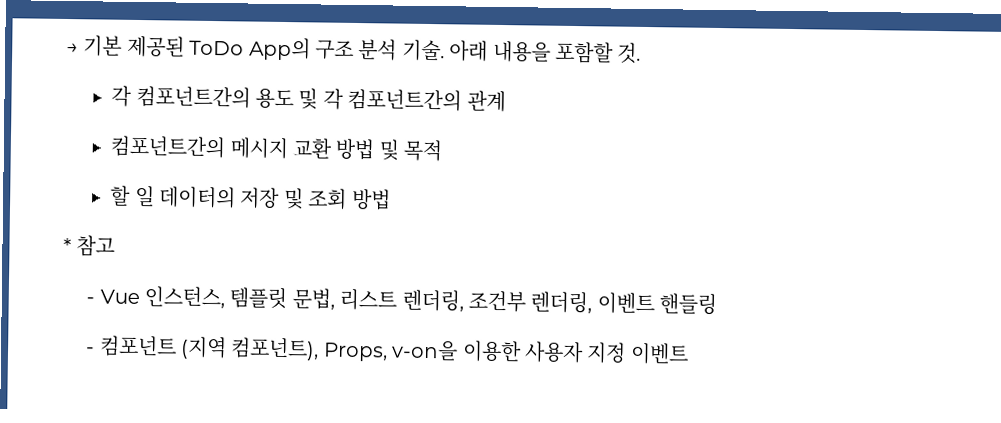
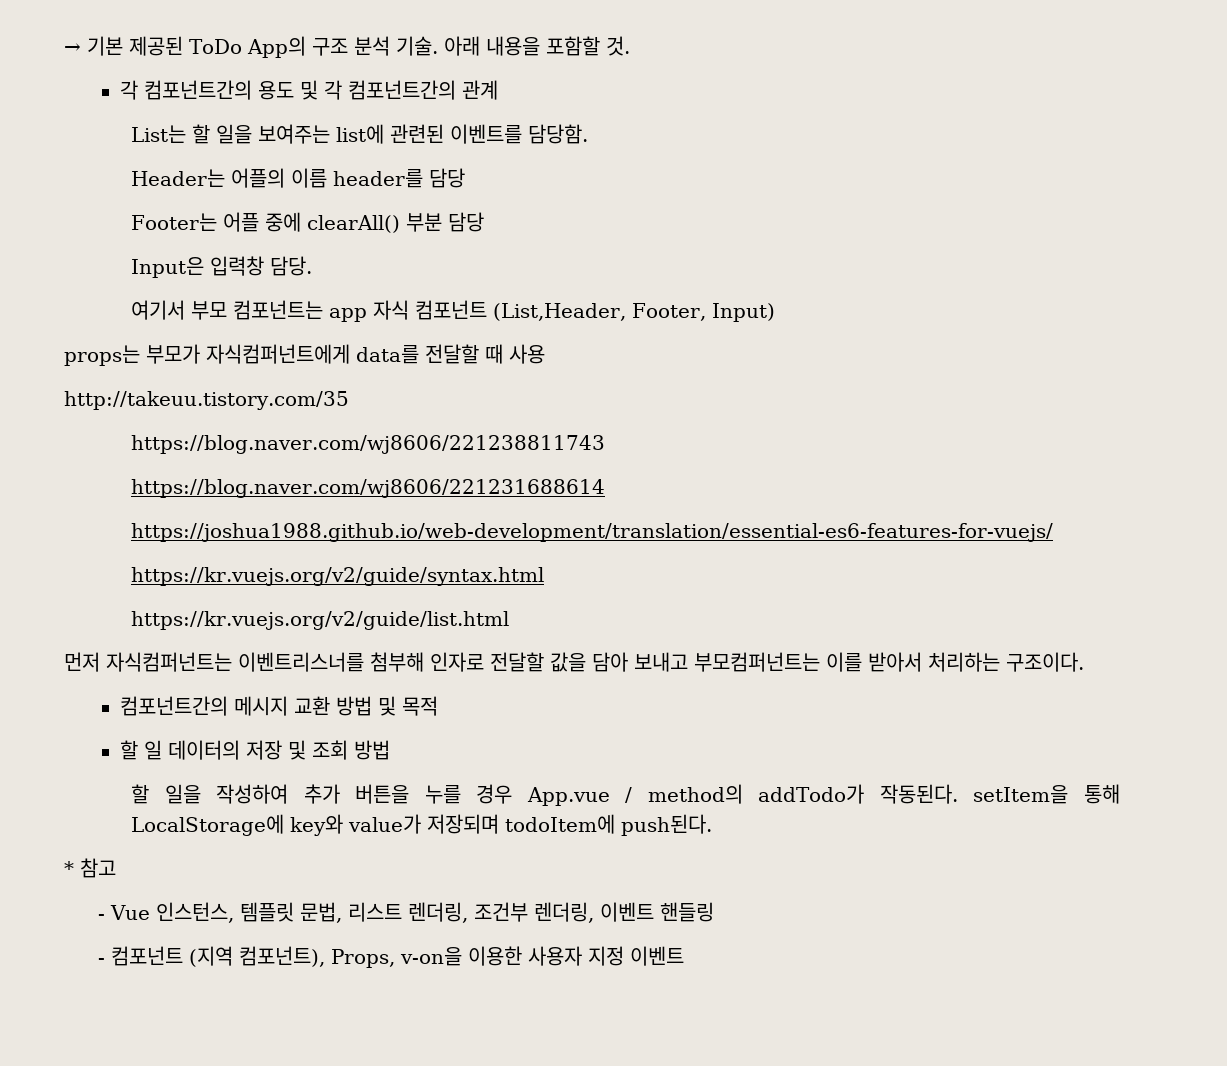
+ List는 할 일을 보여주는 list에 관련된 이벤트를 담당함.
+ Header는 어플의 이름 header를 담당
+ Footer는 어플 중에 clearAll() 부분 담당
+ Input은 입력창 담당.
+ 여기서 부모 컴포넌트는 app 자식 컴포넌트 (List,Header, Footer, Input)
+ props는 부모가 자식컴퍼넌트에게 data를 전달할 때 사용
+ http://takeuu.tistory.com/35
+ https://blog.naver.com/wj8606/221238811743
+ https://blog.naver.com/wj8606/221231688614
+ https://joshua1988.github.io/web-development/translation/essential-es6-features-for-vuejs/
+ https://kr.vuejs.org/v2/guide/syntax.html
+ https://kr.vuejs.org/v2/guide/list.html
+ 먼저 자식컴퍼넌트는 이벤트리스너를 첨부해 인자로 전달할 값을 담아 보내고 부모컴퍼넌트는 이를 받아서 처리하는 구조이다.
+ 할 일을 작성하여 추가 버튼을 누를 경우 App.vue / method의 addTodo가 작동된다. setItem을 통해 LocalStorage에 key와 value가 저장되며 todoItem에 push된다.

